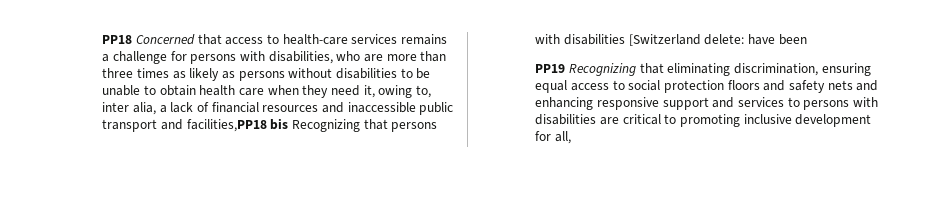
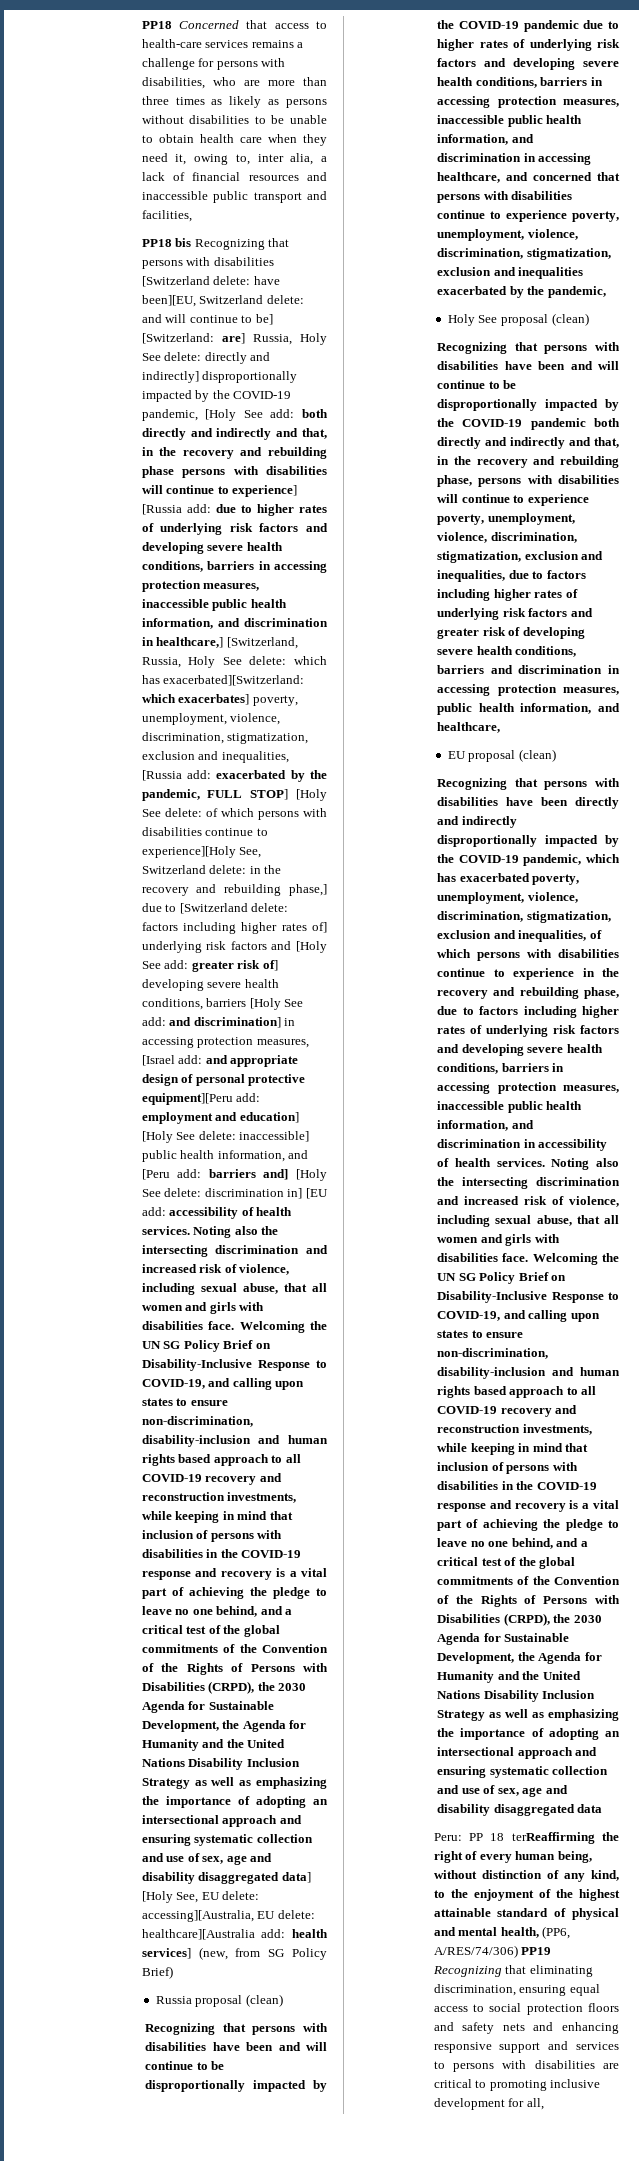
- PP18 Concerned that access to health-care services remains a challenge for persons with disabilities, who are more than three times as likely as persons without disabilities to be unable to obtain health care when they need it, owing to, inter alia, a lack of financial resources and inaccessible public transport and facilities,PP18 bis Recognizing that persons with disabilities [Switzerland delete:
+ PP18 Concerned that access to health-care services remains a challenge for persons with disabilities, who are more than three times as likely as persons without disabilities to be unable to obtain health care when they need it, owing to, inter alia, a lack of financial resources and inaccessible public transport and facilities,
+ PP18 bis Recognizing that persons with disabilities [Switzerland delete:
- have been
- PP19 Recognizing that eliminating discrimination, ensuring equal access to social protection floors and safety nets and enhancing responsive support and services to persons with disabilities are critical to promoting inclusive development for all,
+ have been][EU, Switzerland delete: and will continue to be] [Switzerland: are] Russia, Holy See delete: directly and indirectly] disproportionally impacted by the COVID-19 pandemic, [Holy See add: both directly and indirectly and that, in the recovery and rebuilding phase persons with disabilities will continue to experience] [Russia add: due to higher rates of underlying risk factors and developing severe health conditions, barriers in accessing protection measures, inaccessible public health information, and discrimination in healthcare,] [Switzerland, Russia, Holy See delete: which has exacerbated][Switzerland: which exacerbates] poverty, unemployment, violence, discrimination, stigmatization, exclusion and inequalities, [Russia add: exacerbated by the pandemic, FULL STOP] [Holy See delete: of which persons with disabilities continue to experience][Holy See, Switzerland delete: in the recovery and rebuilding phase,] due to [Switzerland delete: factors including higher rates of] underlying risk factors and [Holy See add: greater risk of] developing severe health conditions, barriers [Holy See add: and discrimination] in accessing protection measures, [Israel add: and appropriate design of personal protective equipment][Peru add: employment and education] [Holy See delete: inaccessible] public health information, and [Peru add: barriers and] [Holy See delete: discrimination in] [EU add: accessibility of health services. Noting also the intersecting discrimination and increased risk of violence, including sexual abuse, that all women and girls with disabilities face. Welcoming the UN SG Policy Brief on Disability-Inclusive Response to COVID-19, and calling upon states to ensure non-discrimination, disability-inclusion and human rights based approach to all COVID-19 recovery and reconstruction investments, while keeping in mind that inclusion of persons with disabilities in the COVID-19 response and recovery is a vital part of achieving the pledge to leave no one behind, and a critical test of the global commitments of the Convention of the Rights of Persons with Disabilities (CRPD), the 2030 Agenda for Sustainable Development, the Agenda for Humanity and the United Nations Disability Inclusion Strategy as well as emphasizing the importance of adopting an intersectional approach and ensuring systematic collection and use of sex, age and disability disaggregated data] [Holy See, EU delete: accessing][Australia, EU delete: healthcare][Australia add: health services] (new, from SG Policy Brief)
+ Russia proposal (clean)
+ Recognizing that persons with disabilities have been and will continue to be disproportionally impacted by the COVID-19 pandemic due to higher rates of underlying risk factors and developing severe health conditions, barriers in accessing protection measures, inaccessible public health information, and discrimination in accessing healthcare, and concerned that persons with disabilities continue to experience poverty, unemployment, violence, discrimination, stigmatization, exclusion and inequalities exacerbated by the pandemic,
+ Holy See proposal (clean)
+ Recognizing that persons with disabilities have been and will continue to be disproportionally impacted by the COVID-19 pandemic both directly and indirectly and that, in the recovery and rebuilding phase, persons with disabilities will continue to experience poverty, unemployment, violence, discrimination, stigmatization, exclusion and inequalities, due to factors including higher rates of underlying risk factors and greater risk of developing severe health conditions, barriers and discrimination in accessing protection measures, public health information, and healthcare,
+ EU proposal (clean)
+ Recognizing that persons with disabilities have been directly and indirectly disproportionally impacted by the COVID-19 pandemic, which has exacerbated poverty, unemployment, violence, discrimination, stigmatization, exclusion and inequalities, of which persons with disabilities continue to experience in the recovery and rebuilding phase, due to factors including higher rates of underlying risk factors and developing severe health conditions, barriers in accessing protection measures, inaccessible public health information, and discrimination in accessibility of health services. Noting also the intersecting discrimination and increased risk of violence, including sexual abuse, that all women and girls with disabilities face. Welcoming the UN SG Policy Brief on Disability-Inclusive Response to COVID-19, and calling upon states to ensure non-discrimination, disability-inclusion and human rights based approach to all COVID-19 recovery and reconstruction investments, while keeping in mind that inclusion of persons with disabilities in the COVID-19 response and recovery is a vital part of achieving the pledge to leave no one behind, and a critical test of the global commitments of the Convention of the Rights of Persons with Disabilities (CRPD), the 2030 Agenda for Sustainable Development, the Agenda for Humanity and the United Nations Disability Inclusion Strategy as well as emphasizing the importance of adopting an intersectional approach and ensuring systematic collection and use of sex, age and disability disaggregated data
+ Peru: PP 18 terReaffirming the right of every human being, without distinction of any kind, to the enjoyment of the highest attainable standard of physical and mental health, (PP6, A/RES/74/306) PP19 Recognizing that eliminating discrimination, ensuring equal access to social protection floors and safety nets and enhancing responsive support and services to persons with disabilities are critical to promoting inclusive development for all,

